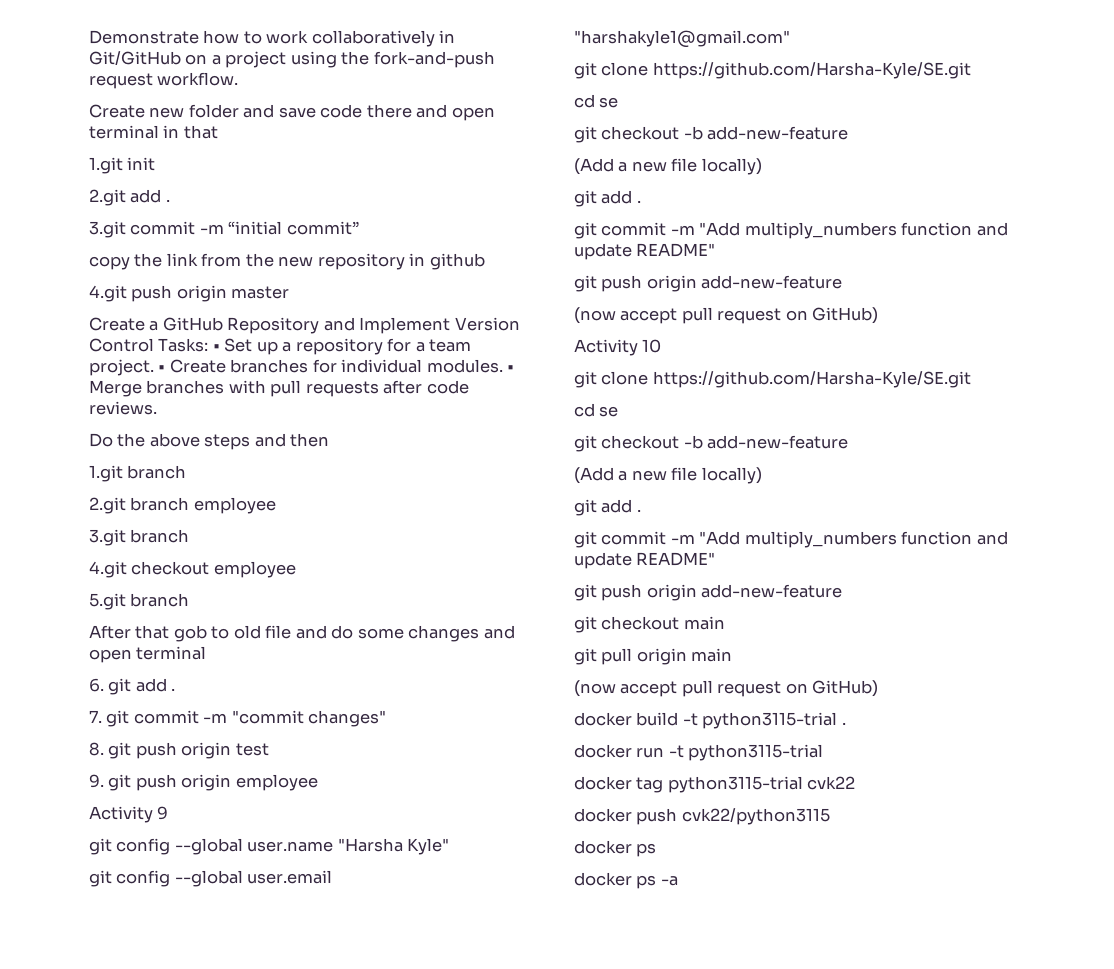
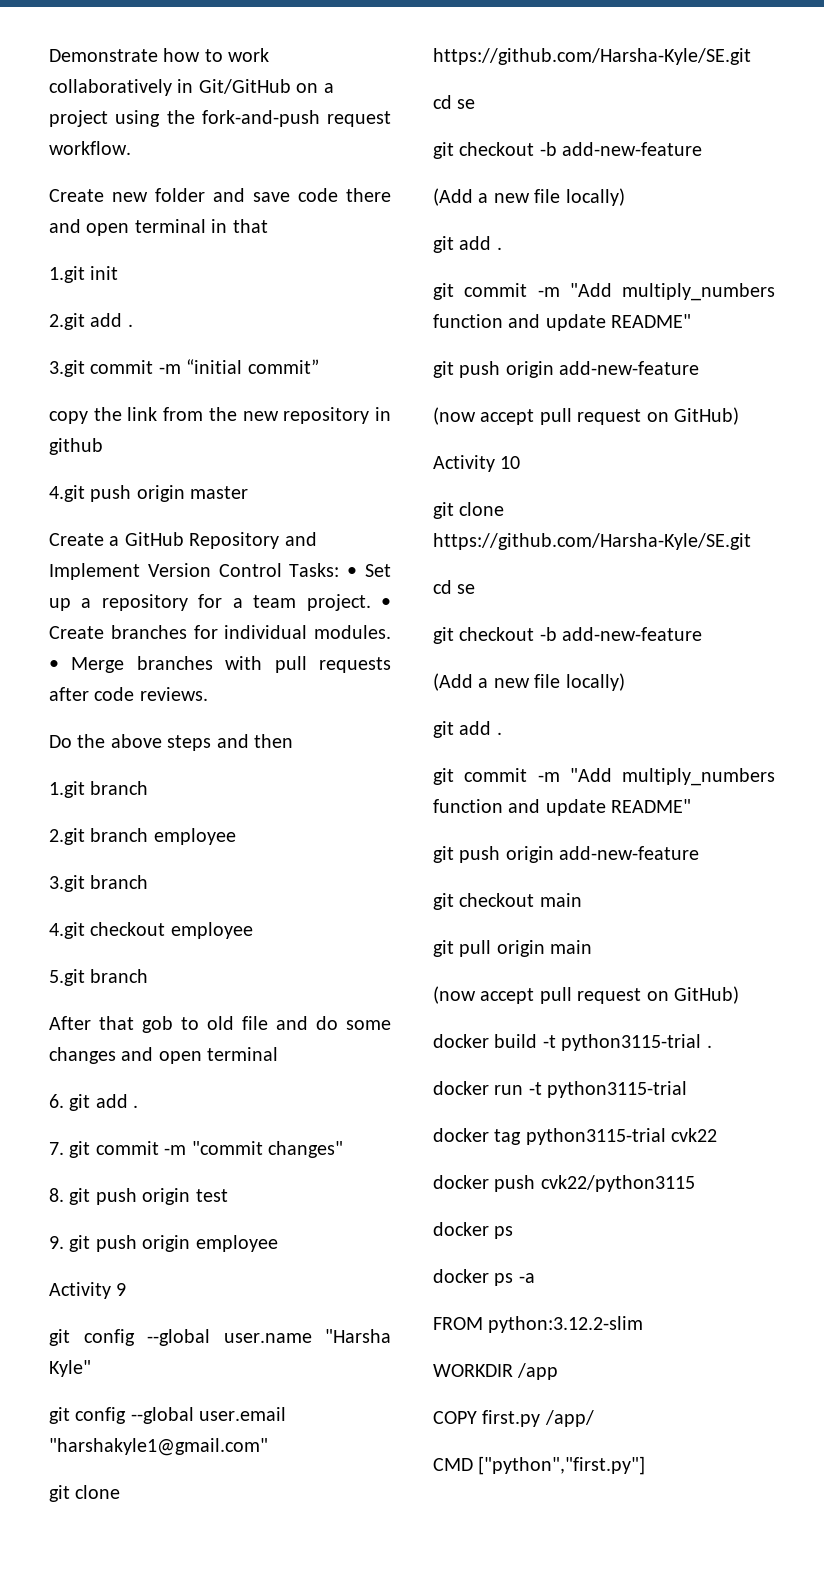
+ FROM python:3.12.2-slim
+ WORKDIR /app
+ COPY first.py /app/
+ CMD ["python","first.py"]

